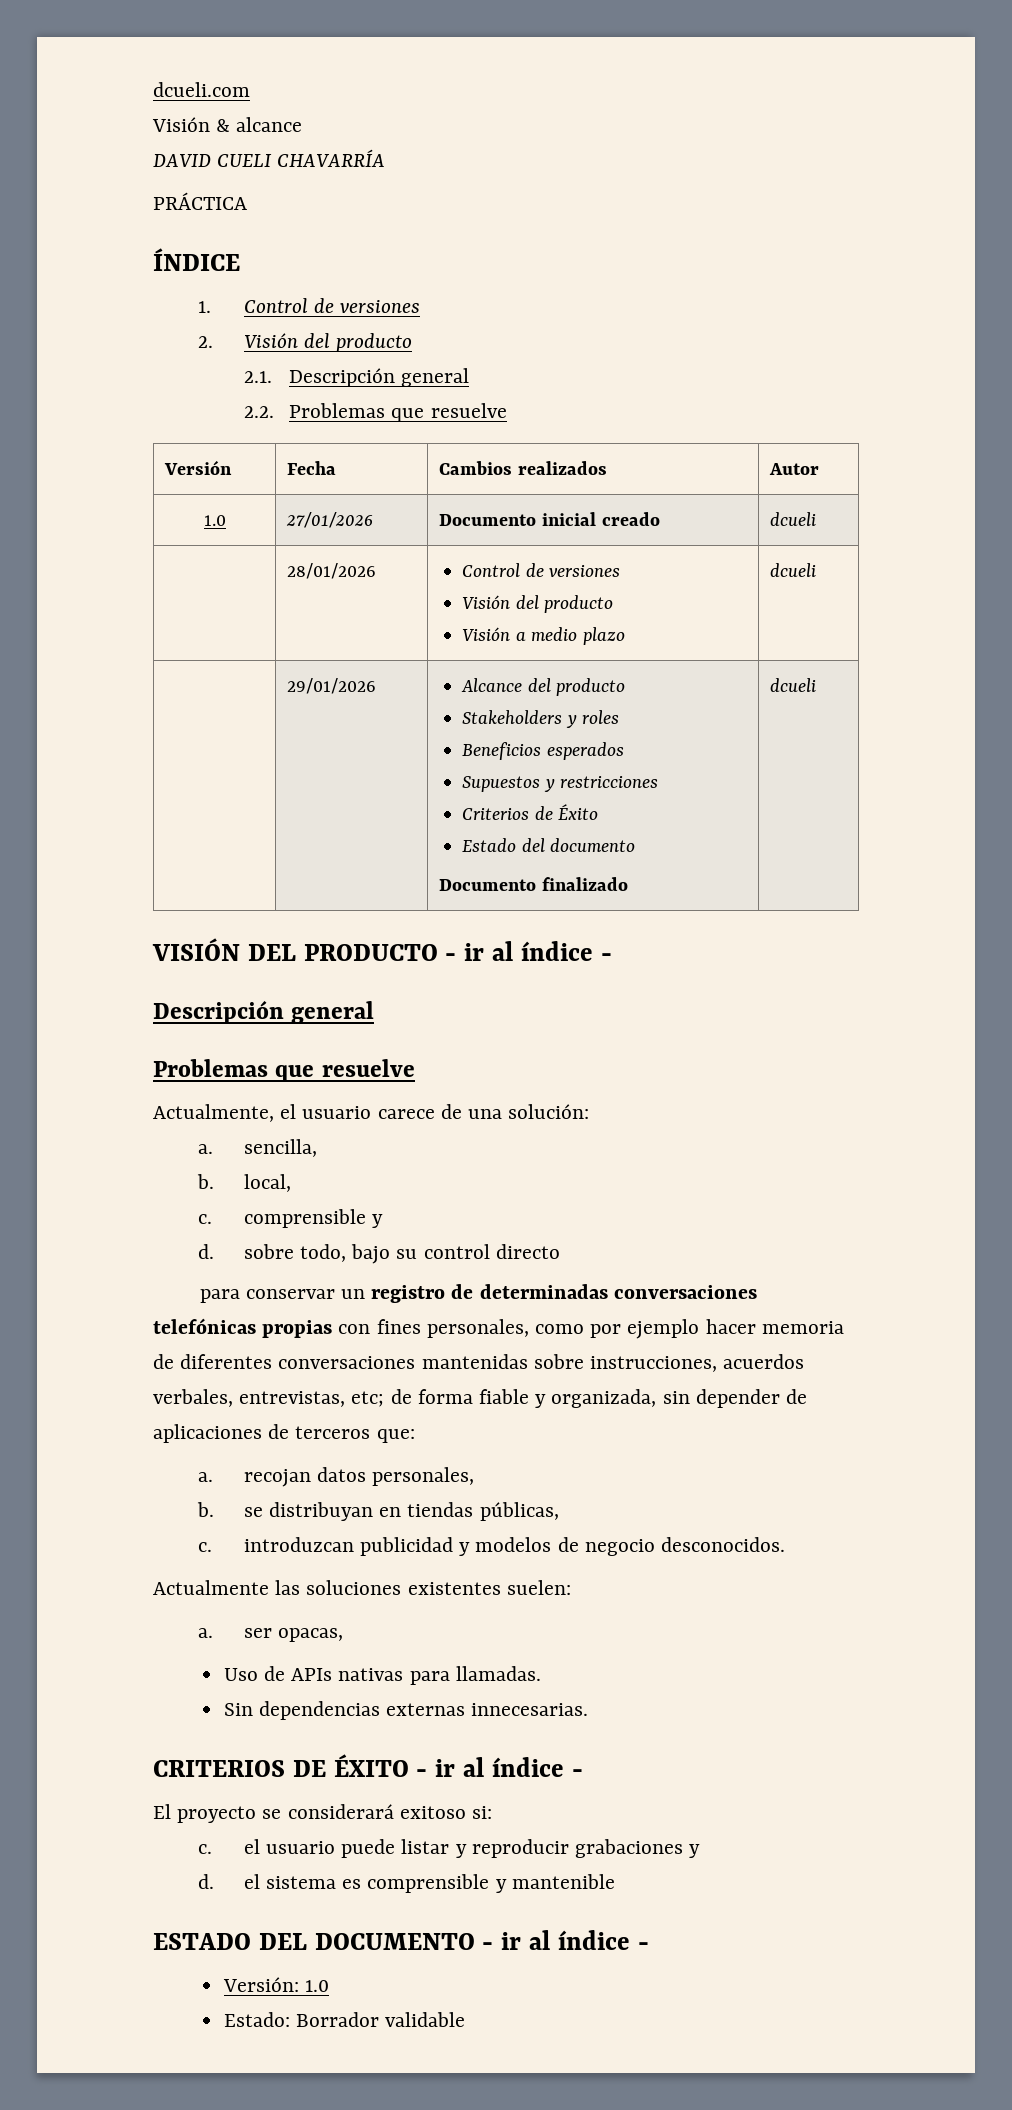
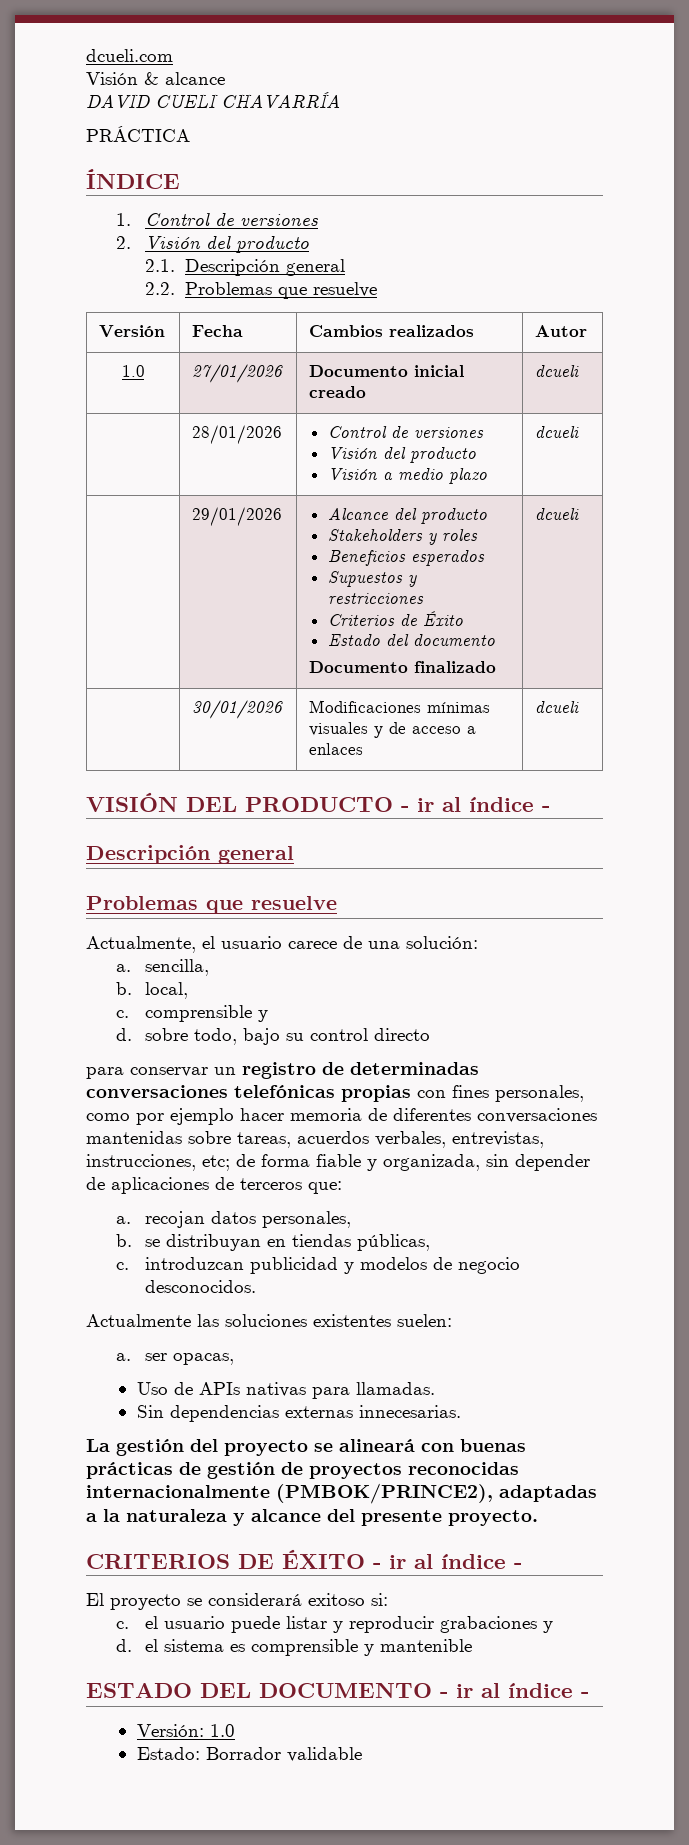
+ | 30/01/2026 | Modificaciones mínimas visuales y de acceso a enlaces | dcueli
- para conservar un registro de determinadas conversaciones telefónicas propias con fines personales, como por ejemplo hacer memoria de diferentes conversaciones mantenidas sobre instrucciones, acuerdos verbales, entrevistas, etc; de forma fiable y organizada, sin depender de aplicaciones de terceros que:
+ para conservar un registro de determinadas conversaciones telefónicas propias con fines personales, como por ejemplo hacer memoria de diferentes conversaciones mantenidas sobre tareas, acuerdos verbales, entrevistas, instrucciones, etc; de forma fiable y organizada, sin depender de aplicaciones de terceros que:
+ La gestión del proyecto se alineará con buenas prácticas de gestión de proyectos reconocidas internacionalmente (PMBOK/PRINCE2), adaptadas a la naturaleza y alcance del presente proyecto.

